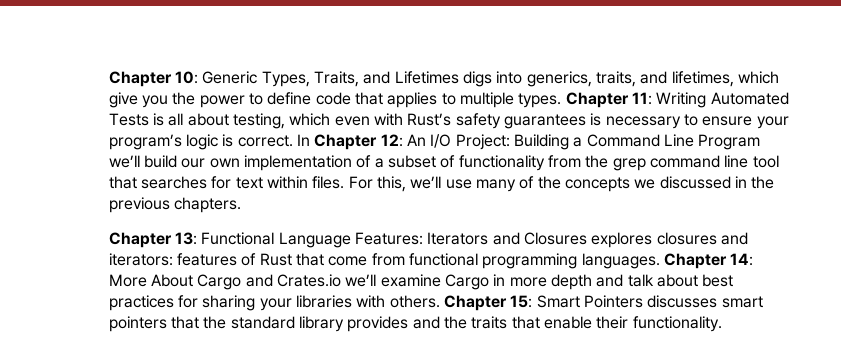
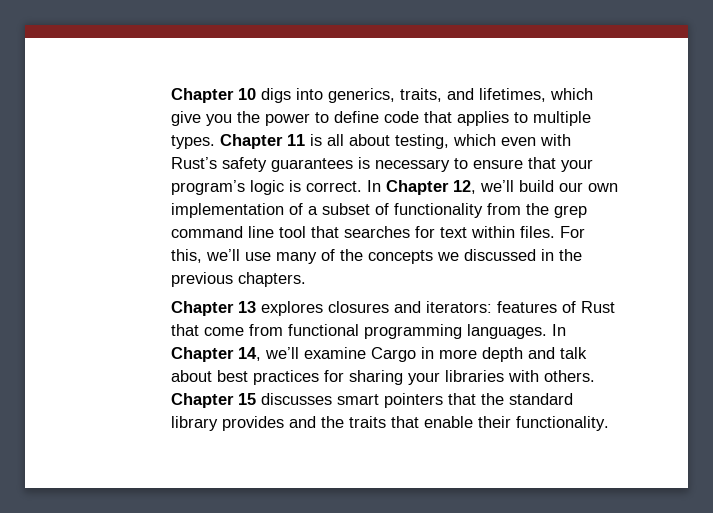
- Chapter 10: Generic Types, Traits, and Lifetimes digs into generics, traits, and lifetimes, which give you the power to define code that applies to multiple types.
+ Chapter 10 digs into generics, traits, and lifetimes, which give you the power to define code that applies to multiple types.
- Chapter 11: Writing Automated Tests is all about testing, which even with Rust’s safety guarantees is necessary to ensure your program’s logic is correct.
+ Chapter 11 is all about testing, which even with Rust’s safety guarantees is necessary to ensure that your program’s logic is correct.
- In Chapter 12: An I/O Project: Building a Command Line Program we’ll build our own implementation of a subset of functionality from the grep command line tool that searches for text within files.
+ In Chapter 12, we’ll build our own implementation of a subset of functionality from the grep command line tool that searches for text within files.
- Chapter 13: Functional Language Features: Iterators and Closures explores closures and iterators: features of Rust that come from functional programming languages.
+ Chapter 13 explores closures and iterators: features of Rust that come from functional programming languages.
- Chapter 14: More About Cargo and Crates.io we’ll examine Cargo in more depth and talk about best practices for sharing your libraries with others.
+ In Chapter 14, we’ll examine Cargo in more depth and talk about best practices for sharing your libraries with others.
- Chapter 15: Smart Pointers discusses smart pointers that the standard library provides and the traits that enable their functionality.
+ Chapter 15 discusses smart pointers that the standard library provides and the traits that enable their functionality.

